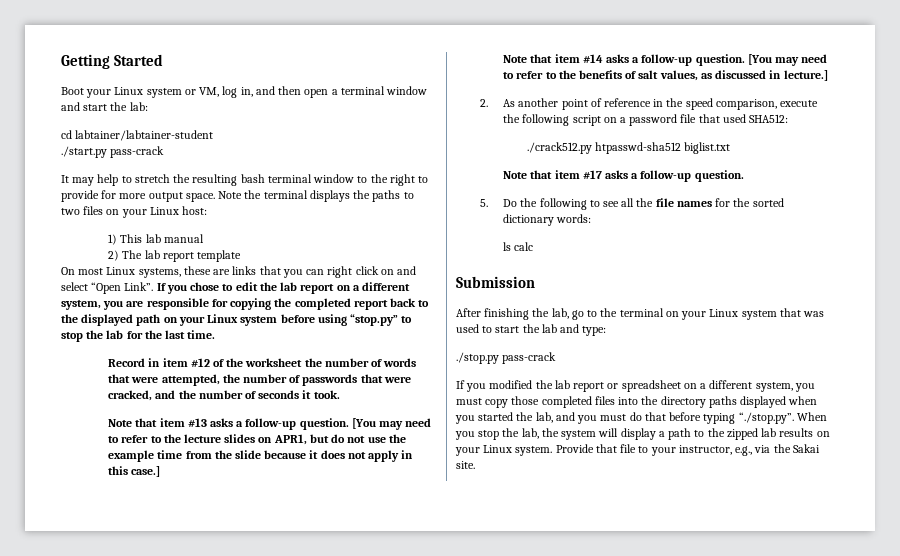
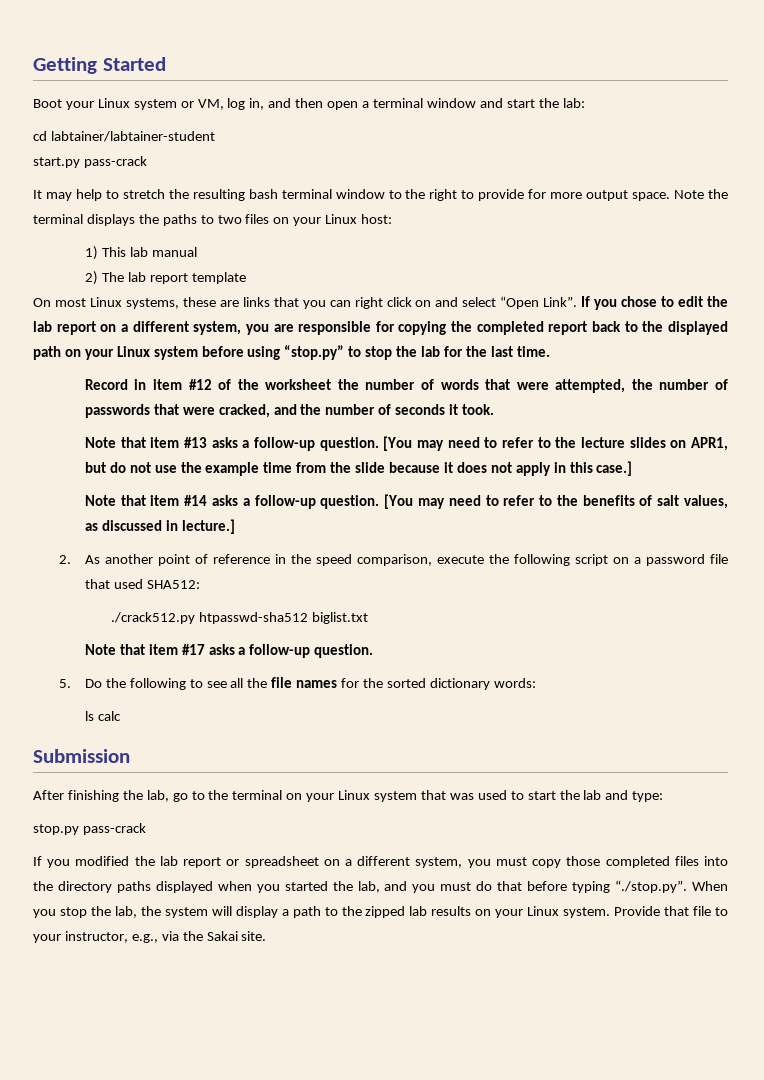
- ./start.py pass-crack
+ start.py pass-crack
- ./stop.py pass-crack
+ stop.py pass-crack

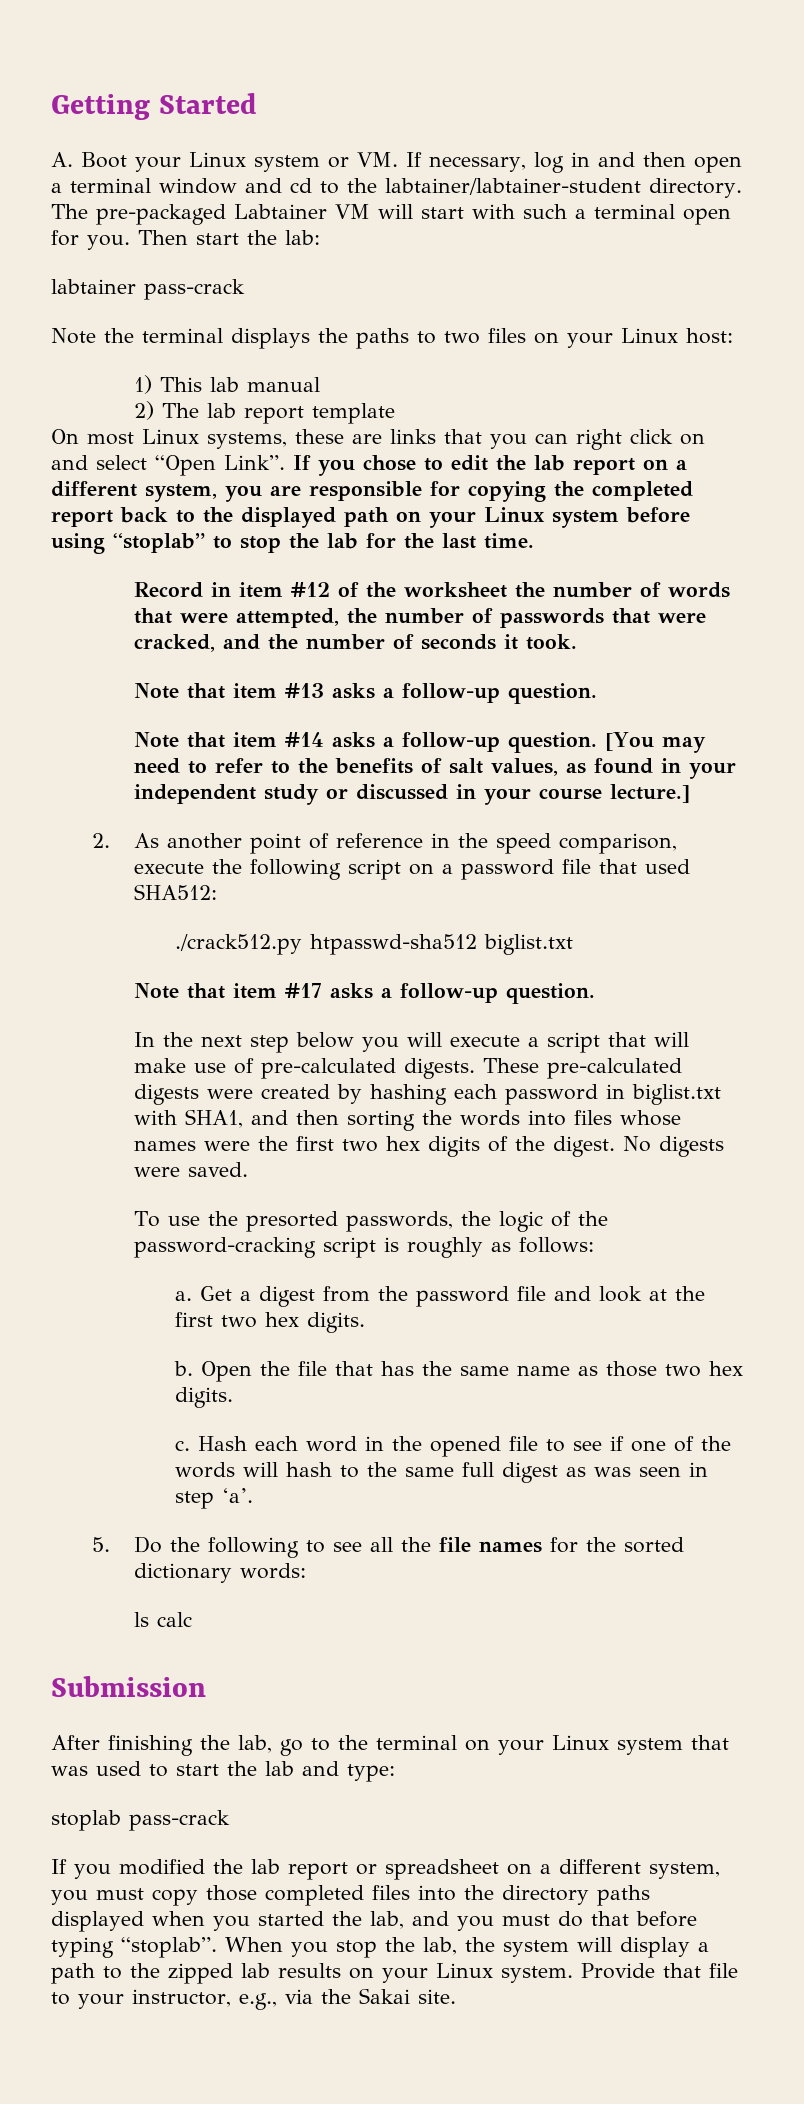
- Boot your Linux system or VM, log in, and then open a terminal window and start the lab:
- cd labtainer/labtainer-student
- start.py pass-crack
- It may help to stretch the resulting bash terminal window to the right to provide for more output space. Note the terminal displays the paths to two files on your Linux host:
+ A. Boot your Linux system or VM. If necessary, log in and then open a terminal window and cd to the labtainer/labtainer-student directory. The pre-packaged Labtainer VM will start with such a terminal open for you. Then start the lab:
+ labtainer pass-crack
+ Note the terminal displays the paths to two files on your Linux host:
- If you chose to edit the lab report on a different system, you are responsible for copying the completed report back to the displayed path on your Linux system before using “stop.py” to stop the lab for the last time.
+ If you chose to edit the lab report on a different system, you are responsible for copying the completed report back to the displayed path on your Linux system before using “stoplab” to stop the lab for the last time.
- [You may need to refer to the lecture slides on APR1, but do not use the example time from the slide because it does not apply in this case.]
- [You may need to refer to the benefits of salt values, as discussed in lecture.]
+ [You may need to refer to the benefits of salt values, as found in your independent study or discussed in your course lecture.]
+ In the next step below you will execute a script that will make use of pre-calculated digests. These pre-calculated digests were created by hashing each password in biglist.txt with SHA1, and then sorting the words into files whose names were the first two hex digits of the digest. No digests were saved.
+ To use the presorted passwords, the logic of the password-cracking script is roughly as follows:
+ a. Get a digest from the password file and look at the first two hex digits.
+ b. Open the file that has the same name as those two hex digits.
+ c. Hash each word in the opened file to see if one of the words will hash to the same full digest as was seen in step ‘a’.
- stop.py pass-crack
+ stoplab pass-crack
- If you modified the lab report or spreadsheet on a different system, you must copy those completed files into the directory paths displayed when you started the lab, and you must do that before typing “./stop.py”. When you stop the lab, the system will display a path to the zipped lab results on your Linux system.
+ If you modified the lab report or spreadsheet on a different system, you must copy those completed files into the directory paths displayed when you started the lab, and you must do that before typing “stoplab”. When you stop the lab, the system will display a path to the zipped lab results on your Linux system.

